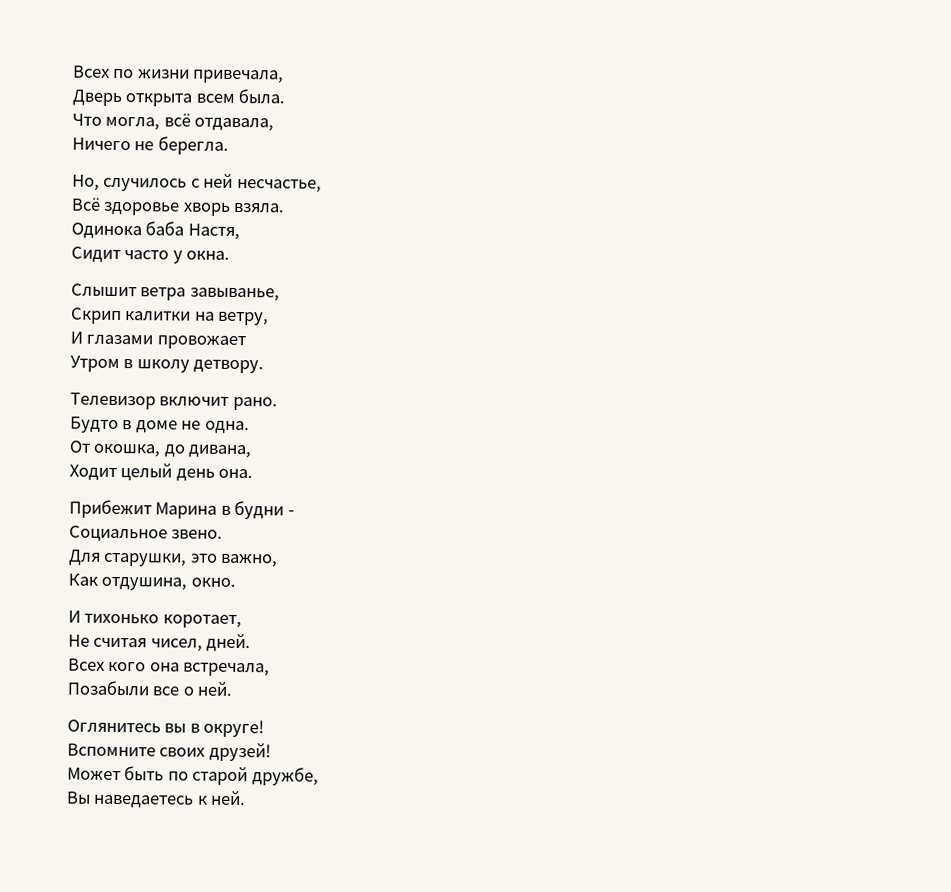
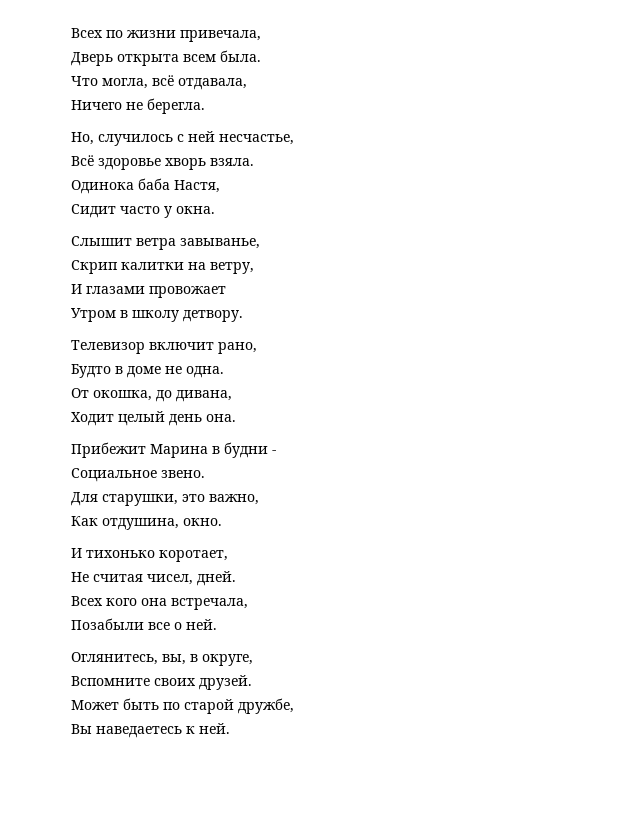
- Телевизор включит рано.
+ Телевизор включит рано,
- Оглянитесь вы в округе!
+ Оглянитесь, вы, в округе,
- Вспомните своих друзей!
+ Вспомните своих друзей.

